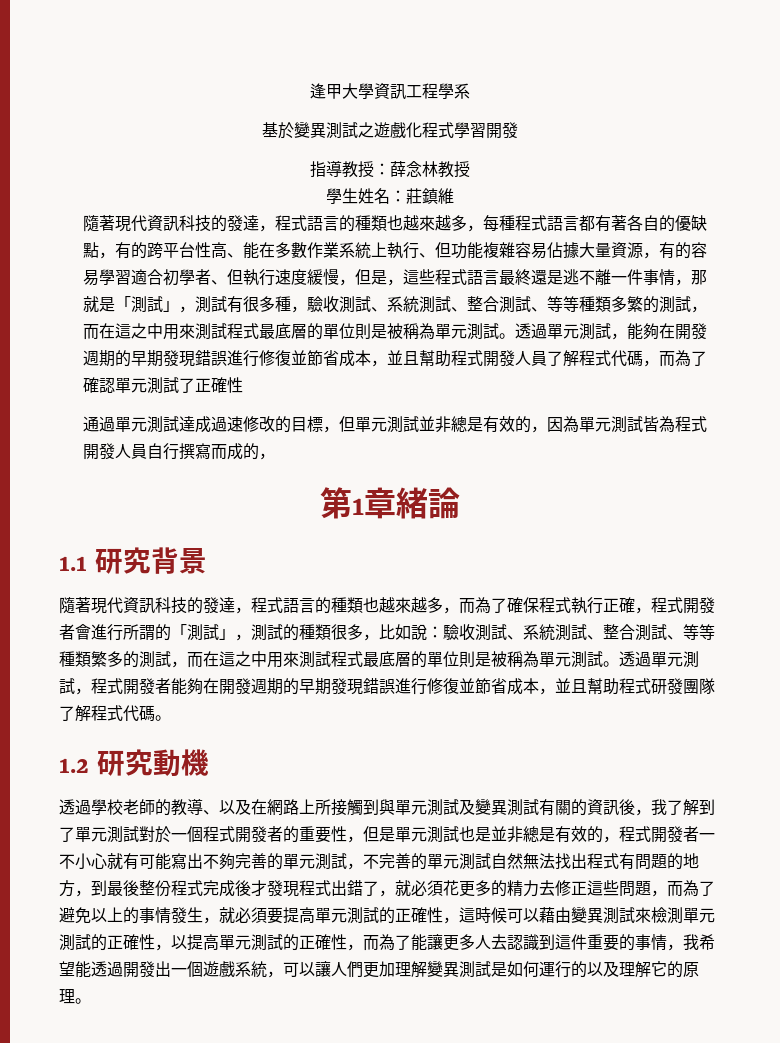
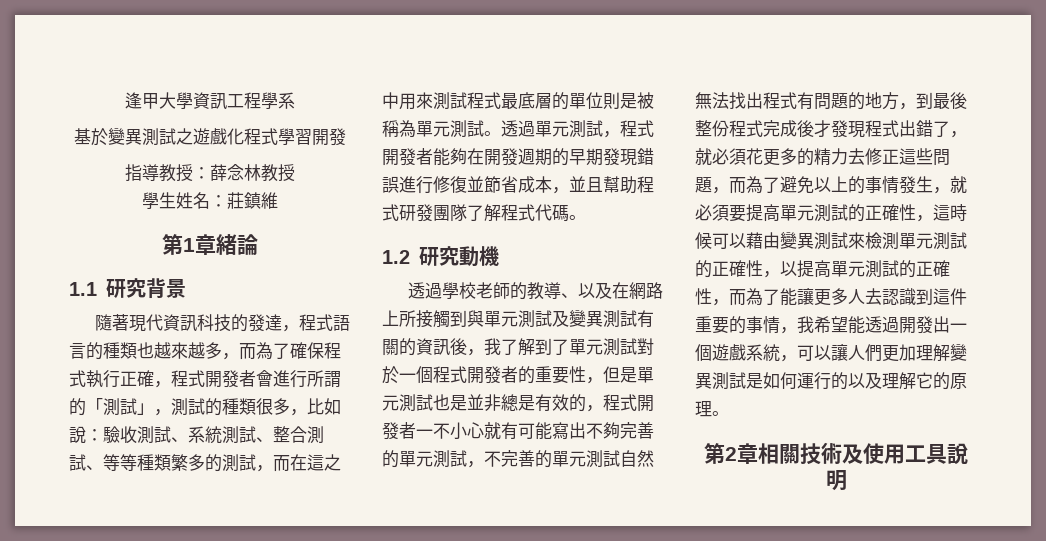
- 隨著現代資訊科技的發達，程式語言的種類也越來越多，每種程式語言都有著各自的優缺點，有的跨平台性高、能在多數作業系統上執行、但功能複雜容易佔據大量資源，有的容易學習適合初學者、但執行速度緩慢，但是，這些程式語言最終還是逃不離一件事情，那就是「測試」，測試有很多種，驗收測試、系統測試、整合測試、等等種類多繁的測試，而在這之中用來測試程式最底層的單位則是被稱為單元測試。透過單元測試，能夠在開發週期的早期發現錯誤進行修復並節省成本，並且幫助程式開發人員了解程式代碼，而為了確認單元測試了正確性
- 通過單元測試達成過速修改的目標，但單元測試並非總是有效的，因為單元測試皆為程式開發人員自行撰寫而成的，
+ 第2章相關技術及使用工具說明

